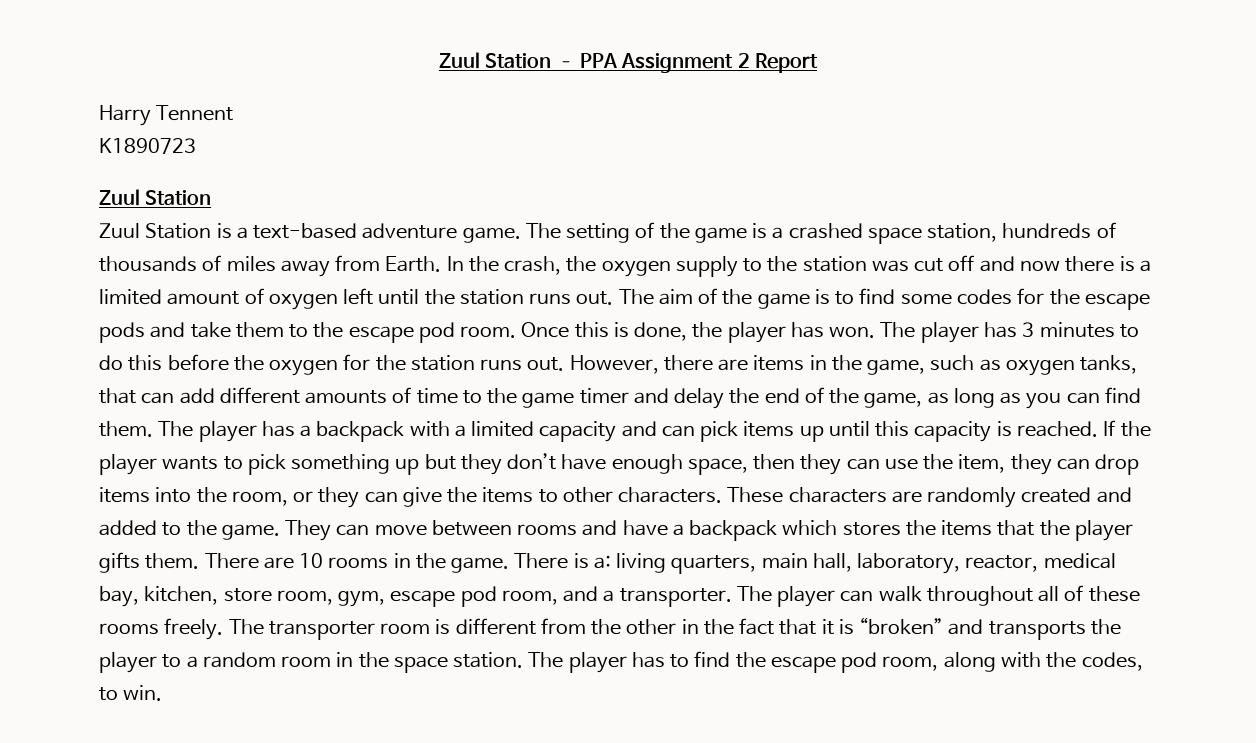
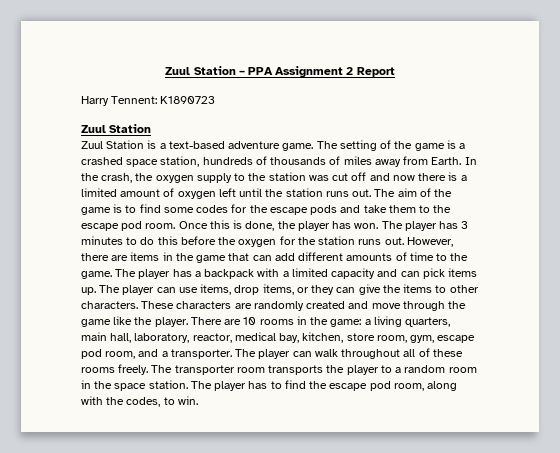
- Harry Tennent
- K1890723
+ Harry Tennent: K1890723
- However, there are items in the game, such as oxygen tanks, that can add different amounts of time to the game timer and delay the end of the game, as long as you can find them.
+ However, there are items in the game that can add different amounts of time to the game.
- The player has a backpack with a limited capacity and can pick items up until this capacity is reached. If the player wants to pick something up but they don’t have enough space, then they can use the item, they can drop items into the room, or they can give the items to other characters.
+ The player has a backpack with a limited capacity and can pick items up. The player can use items, drop items, or they can give the items to other characters.
- These characters are randomly created and added to the game. They can move between rooms and have a backpack which stores the items that the player gifts them.
+ These characters are randomly created and move through the game like the player.
- There are 10 rooms in the game. There is a: living quarters, main hall, laboratory, reactor, medical bay, kitchen, store room, gym, escape pod room, and a transporter.
+ There are 10 rooms in the game: a living quarters, main hall, laboratory, reactor, medical bay, kitchen, store room, gym, escape pod room, and a transporter.
- The transporter room is different from the other in the fact that it is “broken” and transports the player to a random room in the space station.
+ The transporter room transports the player to a random room in the space station.

